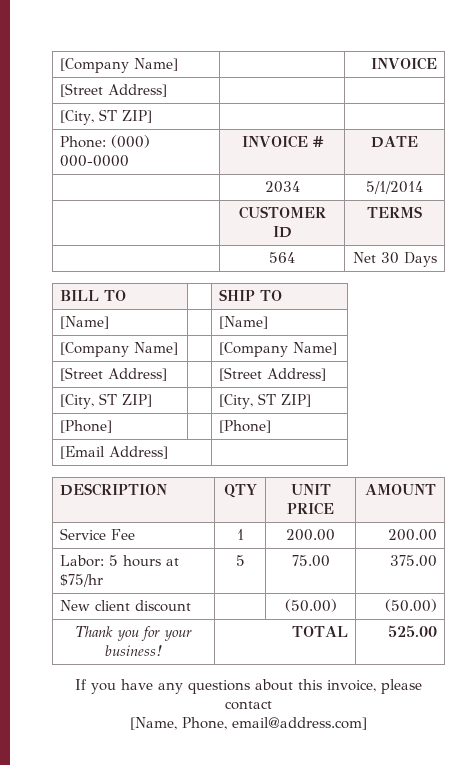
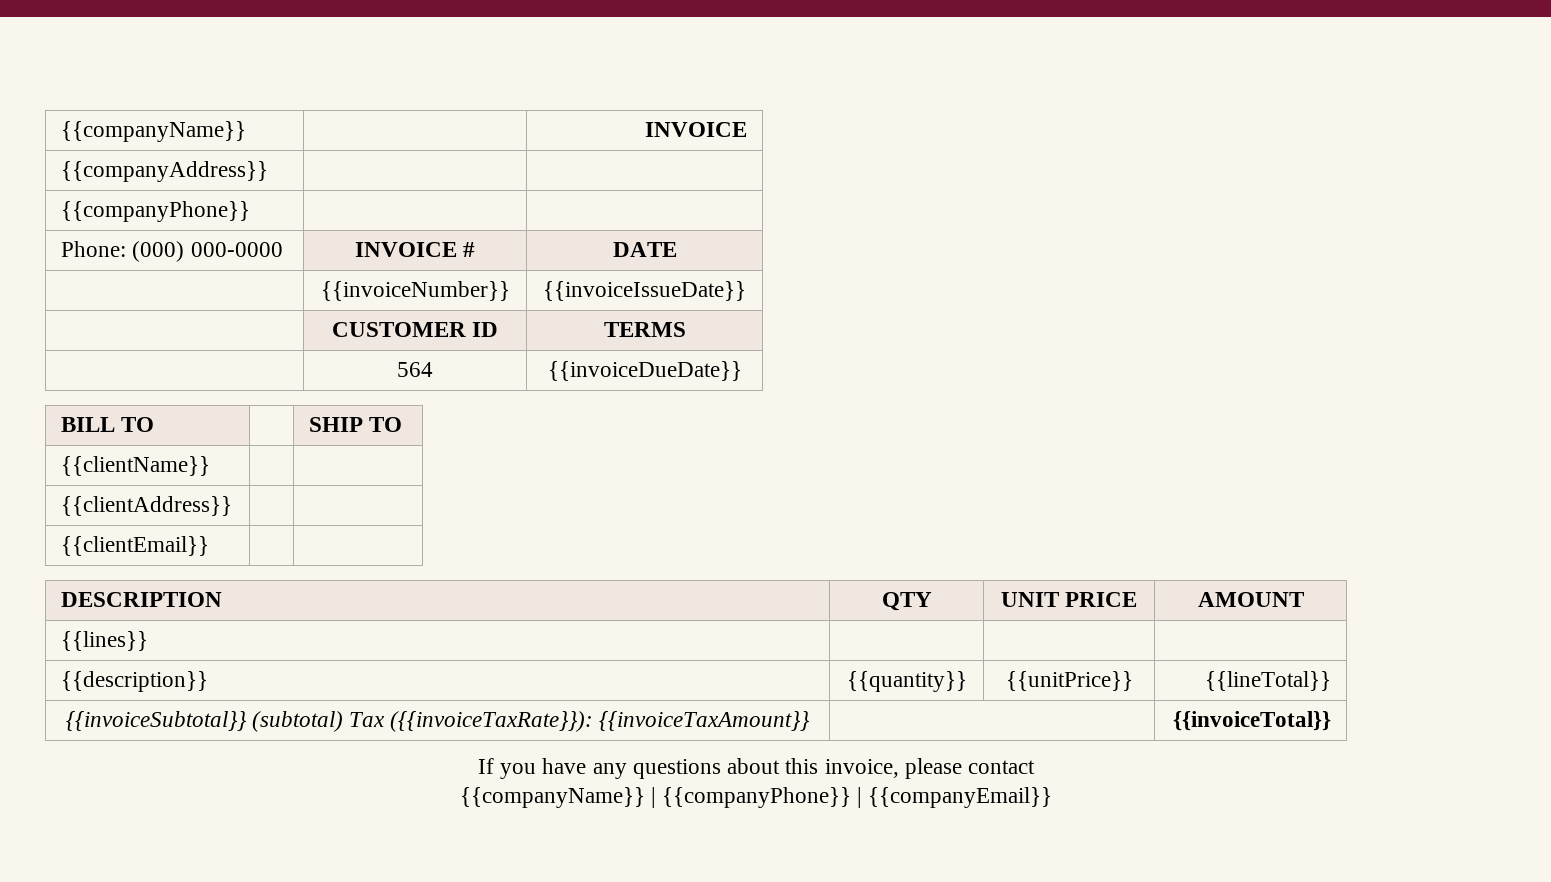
- [Company Name] | | INVOICE
- [Street Address] | |
- [City, ST ZIP] | |
+ {{companyName}} | | INVOICE
+ {{companyAddress}} | |
+ {{companyPhone}} | |
- | 2034 | 5/1/2014
+ | {{invoiceNumber}} | {{invoiceIssueDate}}
- | 564 | Net 30 Days
+ | 564 | {{invoiceDueDate}}
- [Name] | | [Name]
- [Company Name] | | [Company Name]
- [Street Address] | | [Street Address]
- [City, ST ZIP] | | [City, ST ZIP]
- [Phone] | | [Phone]
- [Email Address] |
+ {{clientName}} | |
+ {{clientAddress}} | |
+ {{clientEmail}} | |
- Service Fee | 1 | 200.00 | 200.00
- Labor: 5 hours at $75/hr | 5 | 75.00 | 375.00
- New client discount | | (50.00) | (50.00)
- Thank you for your business! | TOTAL | 525.00
+ {{lines}} | | |
+ {{description}} | {{quantity}} | {{unitPrice}} | {{lineTotal}}
+ {{invoiceSubtotal}} (subtotal) Tax ({{invoiceTaxRate}}): {{invoiceTaxAmount}} | | {{invoiceTotal}}
- [Name, Phone, email@address.com]
+ {{companyName}} | {{companyPhone}} | {{companyEmail}}

